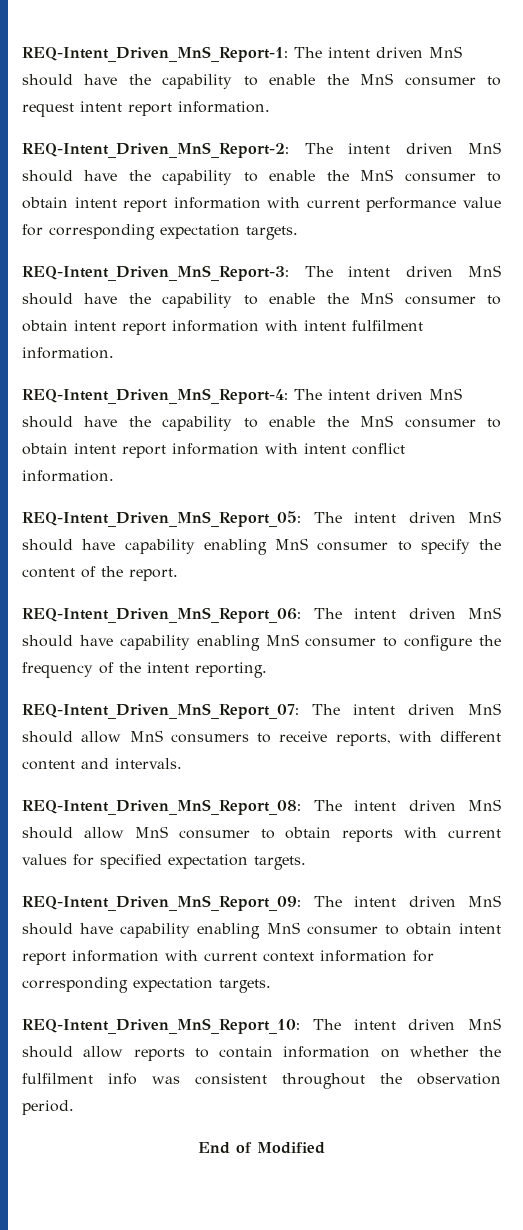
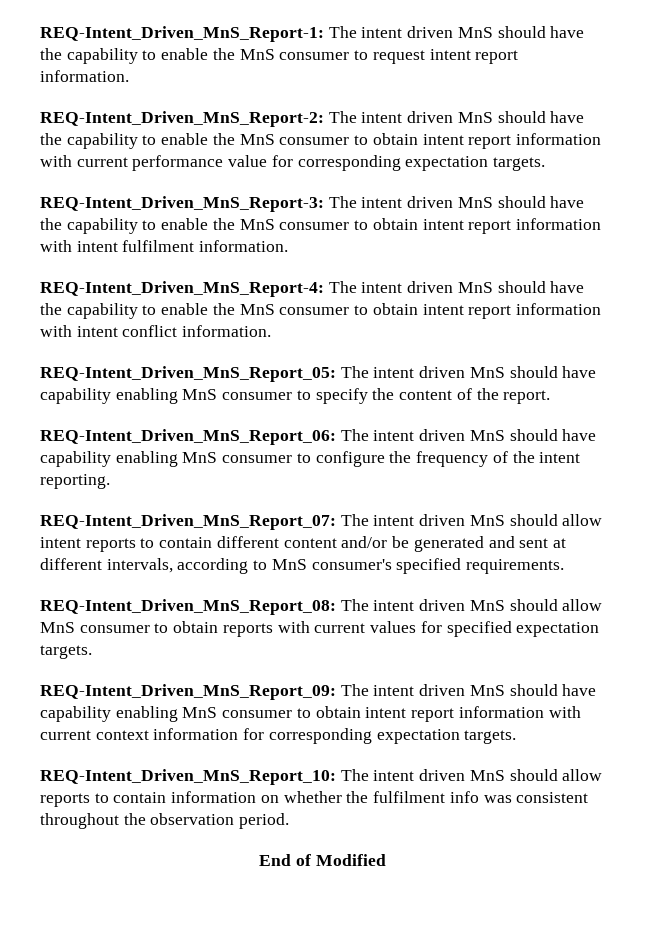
- REQ-Intent_Driven_MnS_Report_07: The intent driven MnS should allow MnS consumers to receive reports, with different content and intervals.
+ REQ-Intent_Driven_MnS_Report_07: The intent driven MnS should allow intent reports to contain different content and/or be generated and sent at different intervals, according to MnS consumer's specified requirements.

